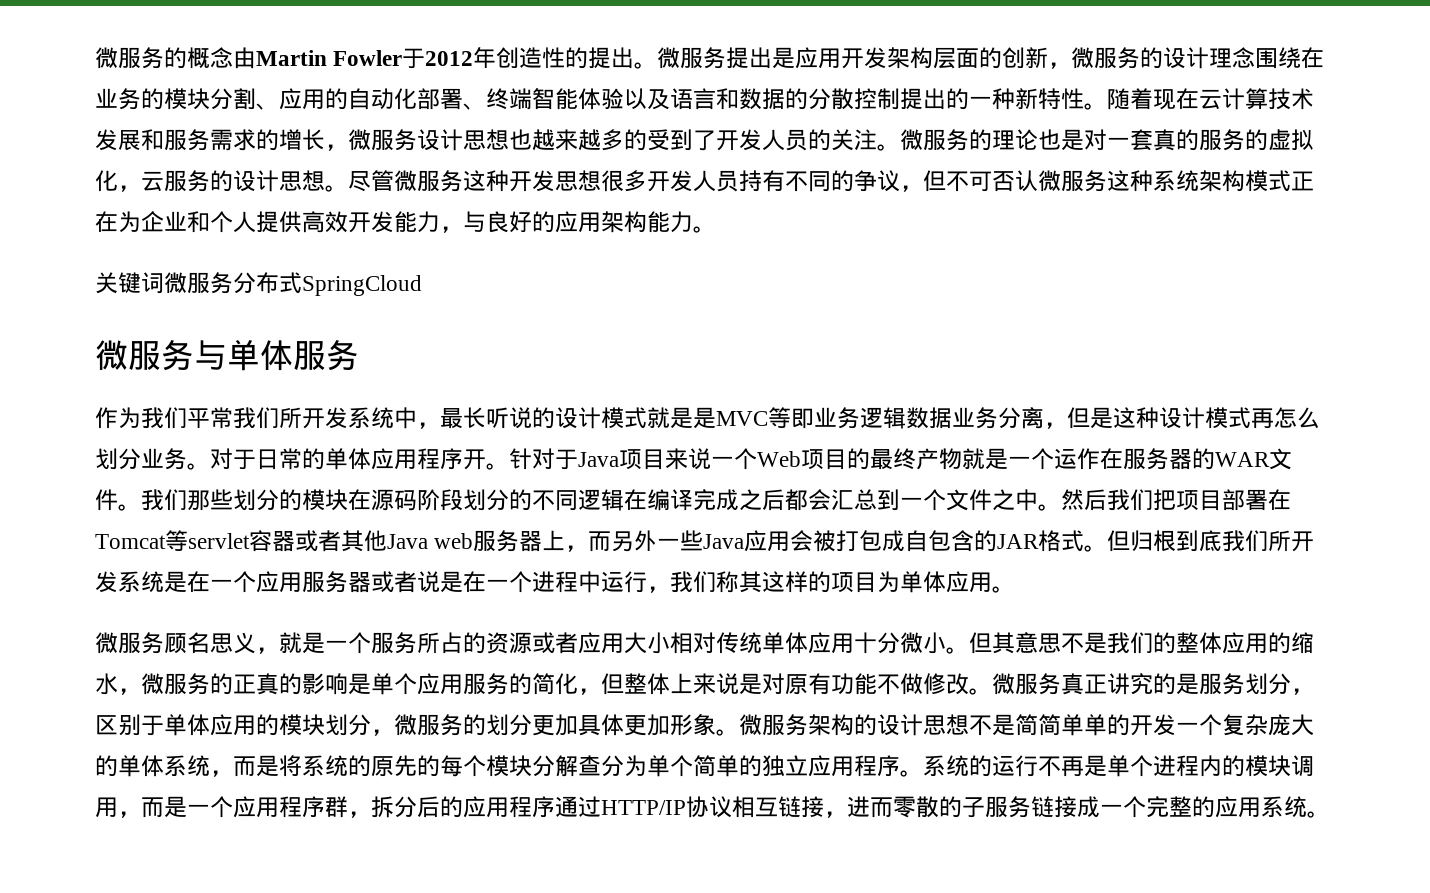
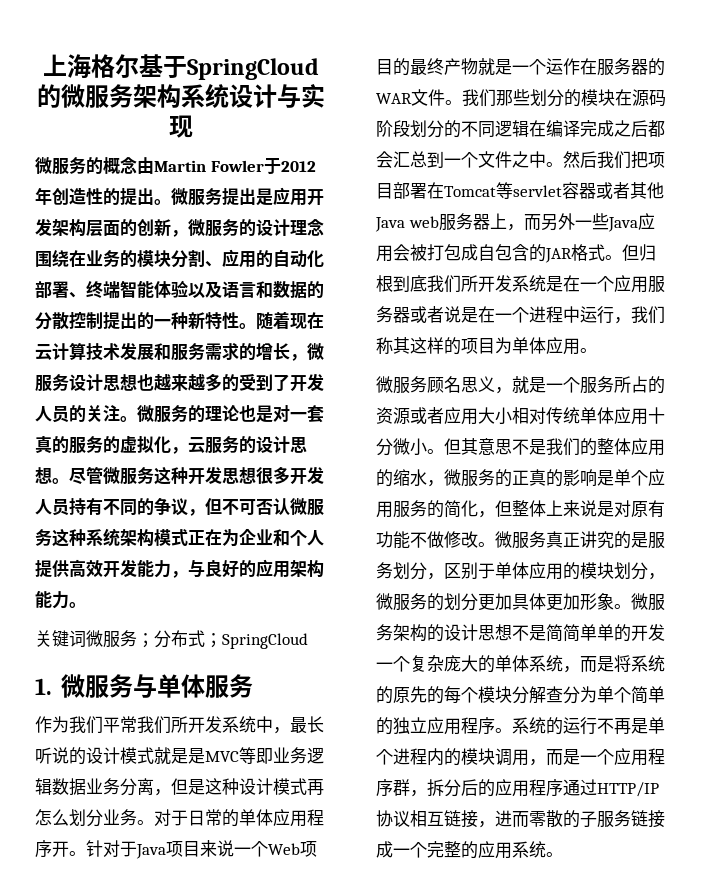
+ 上海格尔基于SpringCloud的微服务架构系统设计与实现
- 关键词微服务分布式SpringCloud
+ 关键词微服务；分布式；SpringCloud
- 微服务与单体服务
+ 1.微服务与单体服务

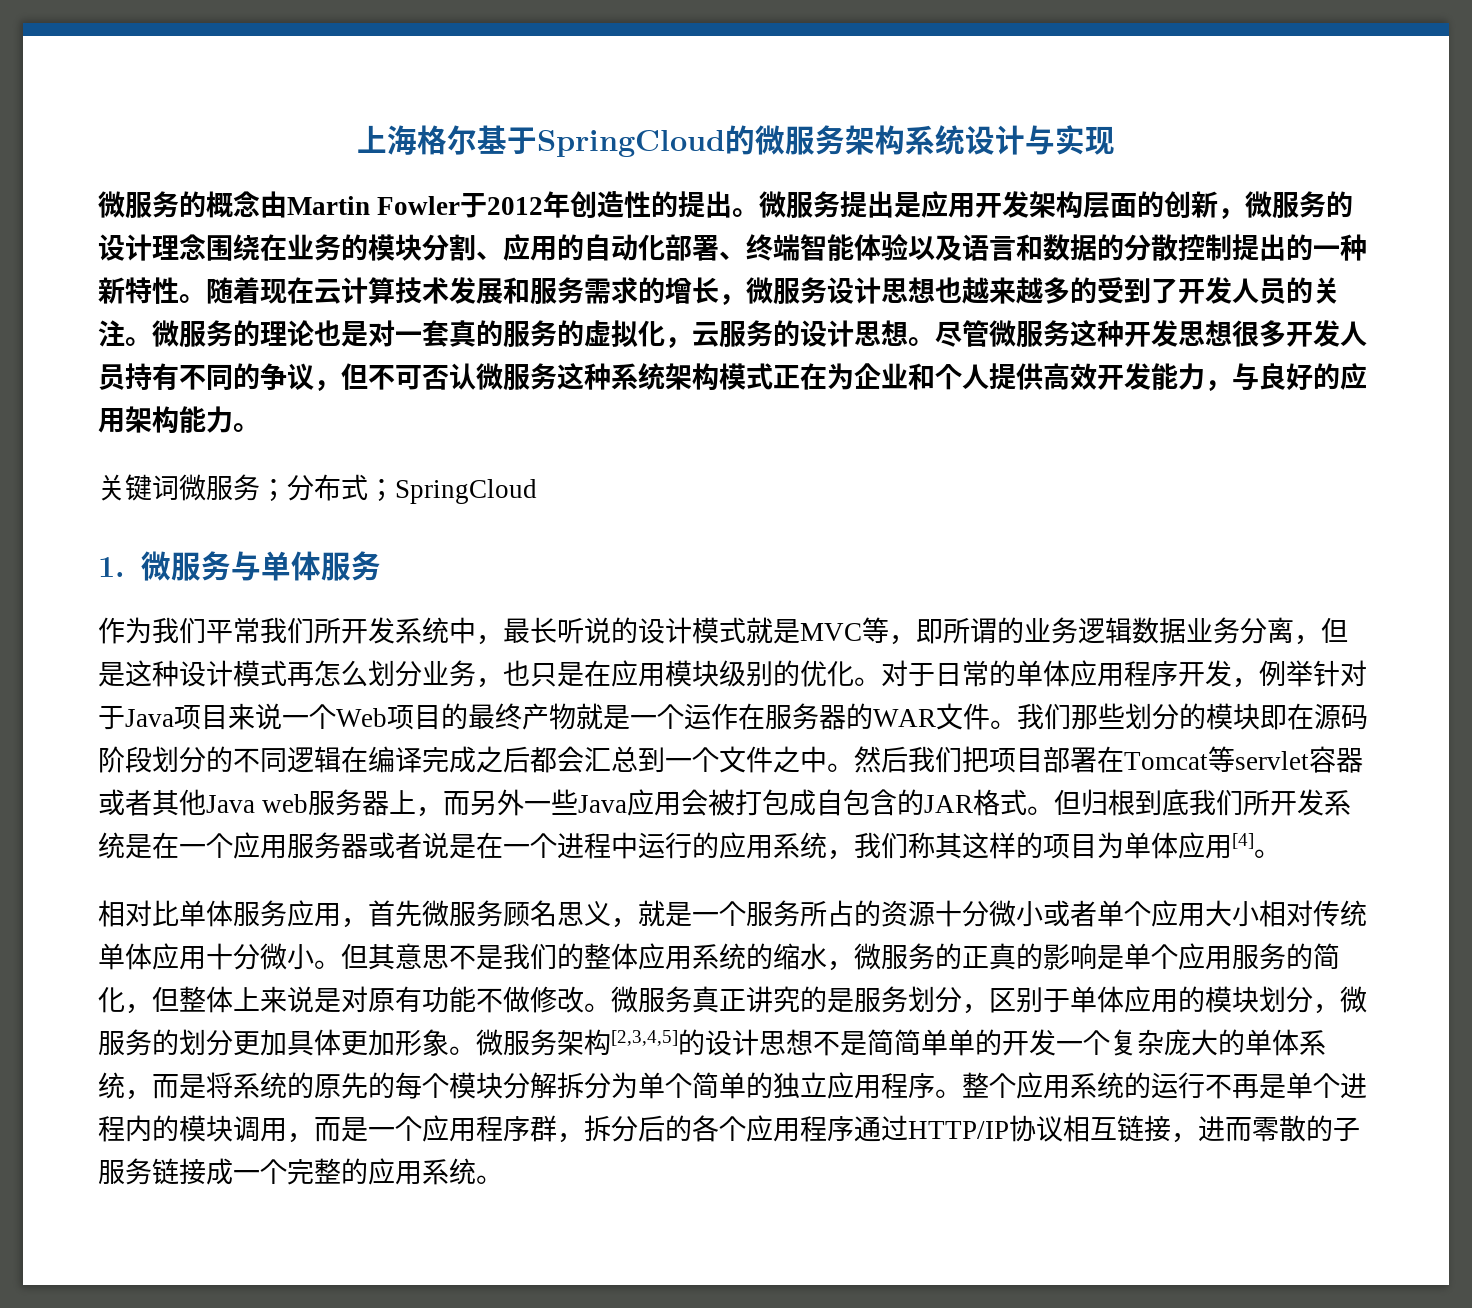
- 作为我们平常我们所开发系统中，最长听说的设计模式就是是MVC等即业务逻辑数据业务分离，但是这种设计模式再怎么划分业务。
+ 作为我们平常我们所开发系统中，最长听说的设计模式就是MVC等，即所谓的业务逻辑数据业务分离，但是这种设计模式再怎么划分业务，也只是在应用模块级别的优化。
- 对于日常的单体应用程序开。针对于Java项目来说一个Web项目的最终产物就是一个运作在服务器的WAR文件。
+ 对于日常的单体应用程序开发，例举针对于Java项目来说一个Web项目的最终产物就是一个运作在服务器的WAR文件。
- 我们那些划分的模块在源码阶段划分的不同逻辑在编译完成之后都会汇总到一个文件之中。
+ 我们那些划分的模块即在源码阶段划分的不同逻辑在编译完成之后都会汇总到一个文件之中。
- 但归根到底我们所开发系统是在一个应用服务器或者说是在一个进程中运行，我们称其这样的项目为单体应用。
- 微服务顾名思义，就是一个服务所占的资源或者应用大小相对传统单体应用十分微小。
+ 但归根到底我们所开发系统是在一个应用服务器或者说是在一个进程中运行的应用系统，我们称其这样的项目为单体应用[4]。
+ 相对比单体服务应用，首先微服务顾名思义，就是一个服务所占的资源十分微小或者单个应用大小相对传统单体应用十分微小。
- 但其意思不是我们的整体应用的缩水，微服务的正真的影响是单个应用服务的简化，但整体上来说是对原有功能不做修改。
+ 但其意思不是我们的整体应用系统的缩水，微服务的正真的影响是单个应用服务的简化，但整体上来说是对原有功能不做修改。
- 微服务架构的设计思想不是简简单单的开发一个复杂庞大的单体系统，而是将系统的原先的每个模块分解查分为单个简单的独立应用程序。
+ 微服务架构[2,3,4,5]的设计思想不是简简单单的开发一个复杂庞大的单体系统，而是将系统的原先的每个模块分解拆分为单个简单的独立应用程序。
- 系统的运行不再是单个进程内的模块调用，而是一个应用程序群，拆分后的应用程序通过HTTP/IP协议相互链接，进而零散的子服务链接成一个完整的应用系统。
+ 整个应用系统的运行不再是单个进程内的模块调用，而是一个应用程序群，拆分后的各个应用程序通过HTTP/IP协议相互链接，进而零散的子服务链接成一个完整的应用系统。

